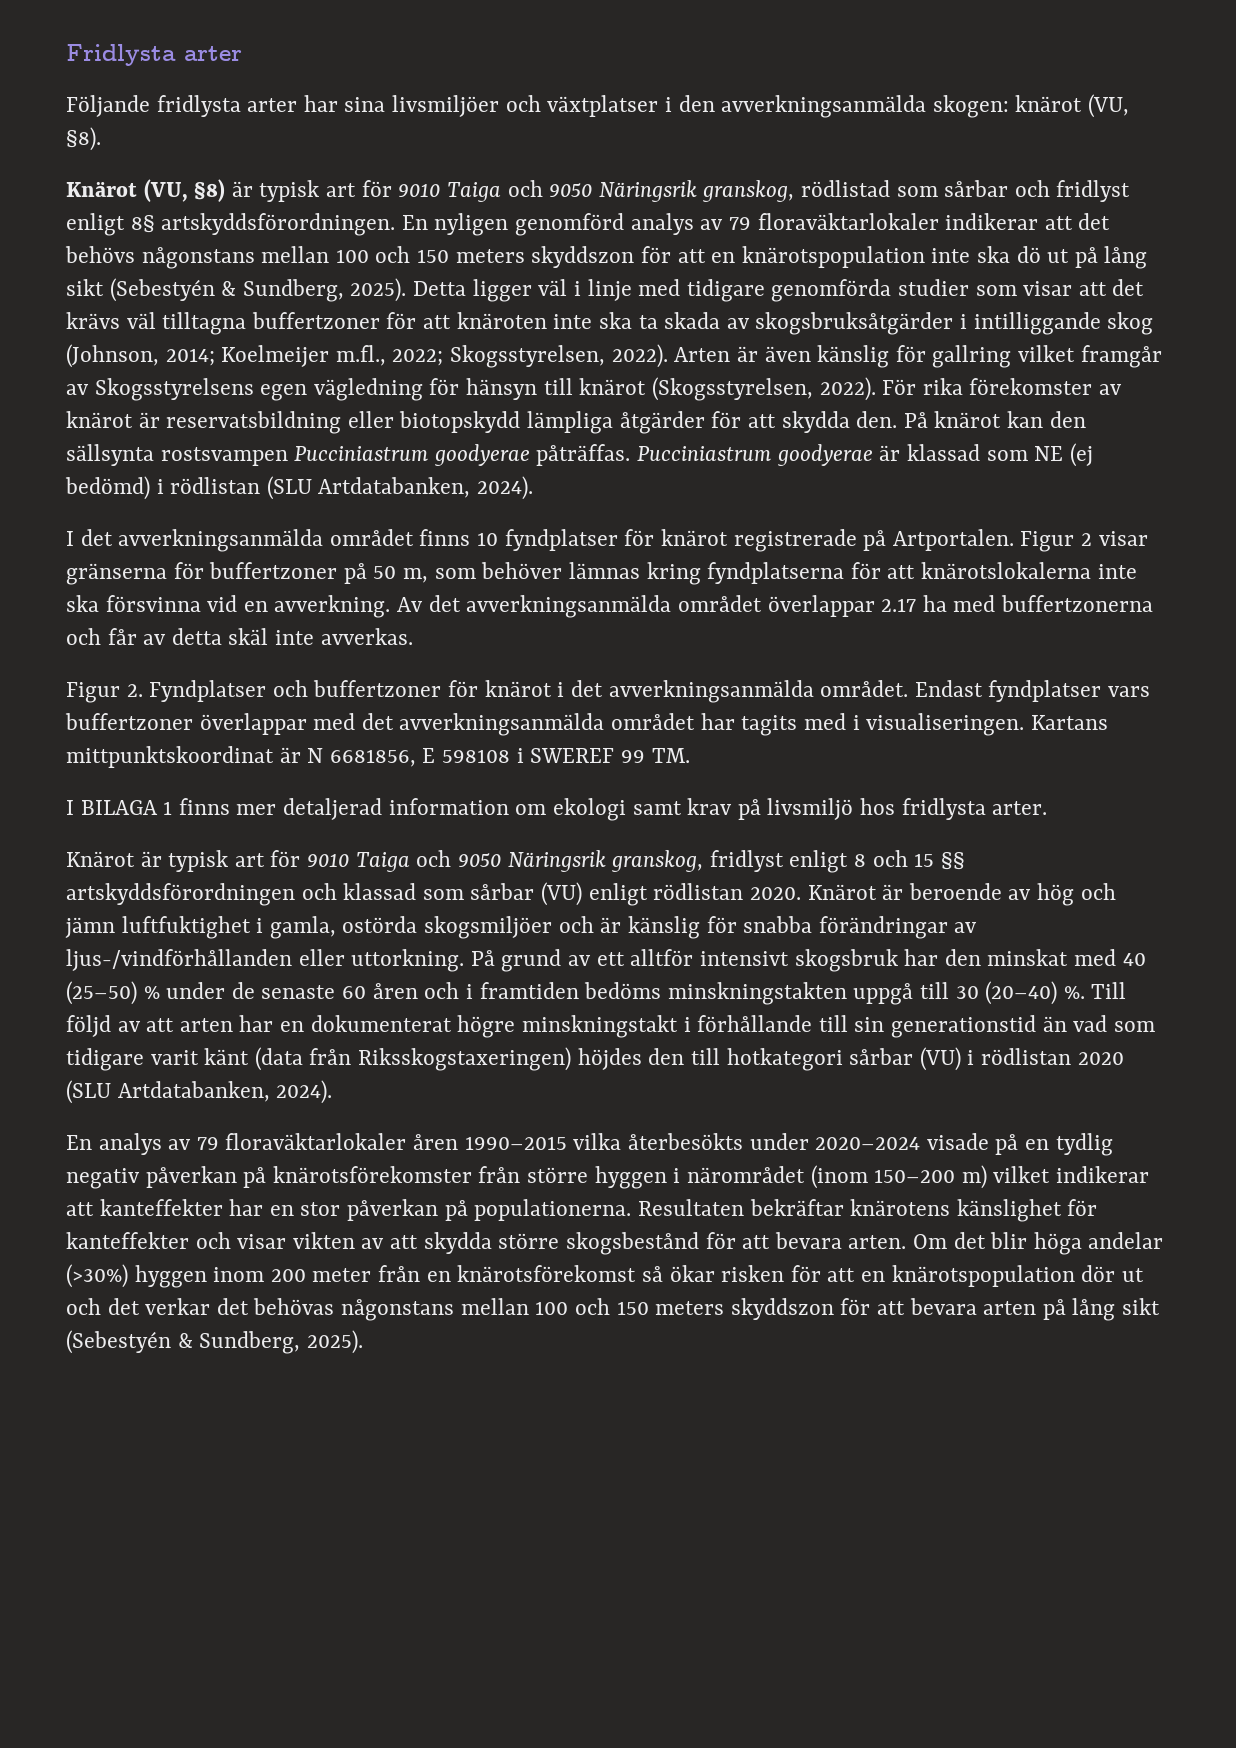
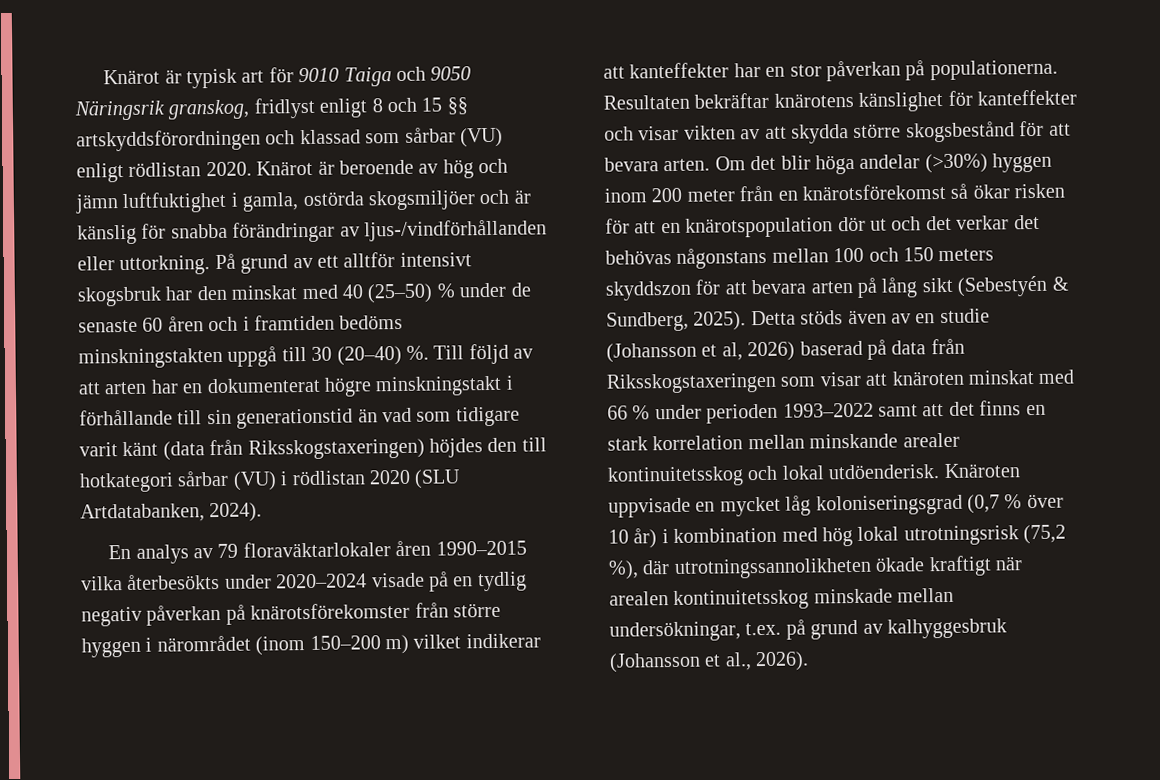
- Fridlysta arter
- Följande fridlysta arter har sina livsmiljöer och växtplatser i den avverkningsanmälda skogen: knärot (VU, §8).
- Knärot (VU, §8) är typisk art för 9010 Taiga och 9050 Näringsrik granskog, rödlistad som sårbar och fridlyst enligt 8§ artskyddsförordningen. En nyligen genomförd analys av 79 floraväktarlokaler indikerar att det behövs någonstans mellan 100 och 150 meters skyddszon för att en knärotspopulation inte ska dö ut på lång sikt (Sebestyén & Sundberg, 2025). Detta ligger väl i linje med tidigare genomförda studier som visar att det krävs väl tilltagna buffertzoner för att knäroten inte ska ta skada av skogsbruksåtgärder i intilliggande skog (Johnson, 2014; Koelmeijer m.fl., 2022; Skogsstyrelsen, 2022). Arten är även känslig för gallring vilket framgår av Skogsstyrelsens egen vägledning för hänsyn till knärot (Skogsstyrelsen, 2022). För rika förekomster av knärot är reservatsbildning eller biotopskydd lämpliga åtgärder för att skydda den. På knärot kan den sällsynta rostsvampen Pucciniastrum goodyerae påträffas. Pucciniastrum goodyerae är klassad som NE (ej bedömd) i rödlistan (SLU Artdatabanken, 2024).
- I det avverkningsanmälda området finns 10 fyndplatser för knärot registrerade på Artportalen. Figur 2 visar gränserna för buffertzoner på 50 m, som behöver lämnas kring fyndplatserna för att knärotslokalerna inte ska försvinna vid en avverkning. Av det avverkningsanmälda området överlappar 2.17 ha med buffertzonerna och får av detta skäl inte avverkas.
- Figur 2. Fyndplatser och buffertzoner för knärot i det avverkningsanmälda området. Endast fyndplatser vars buffertzoner överlappar med det avverkningsanmälda området har tagits med i visualiseringen. Kartans mittpunktskoordinat är N 6681856, E 598108 i SWEREF 99 TM.
- I BILAGA 1 finns mer detaljerad information om ekologi samt krav på livsmiljö hos fridlysta arter.
+ Detta stöds även av en studie (Johansson et al, 2026) baserad på data från Riksskogstaxeringen som visar att knäroten minskat med 66 % under perioden 1993–2022 samt att det finns en stark korrelation mellan minskande arealer kontinuitetsskog och lokal utdöenderisk. Knäroten uppvisade en mycket låg koloniseringsgrad (0,7 % över 10 år) i kombination med hög lokal utrotningsrisk (75,2 %), där utrotningssannolikheten ökade kraftigt när arealen kontinuitetsskog minskade mellan undersökningar, t.ex. på grund av kalhyggesbruk (Johansson et al., 2026).

